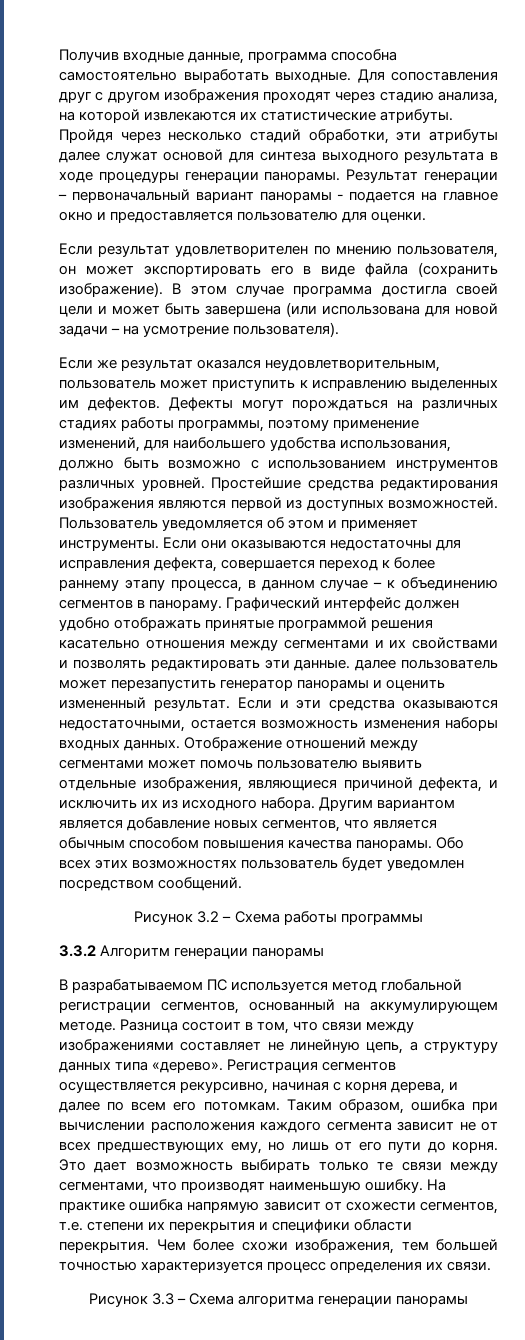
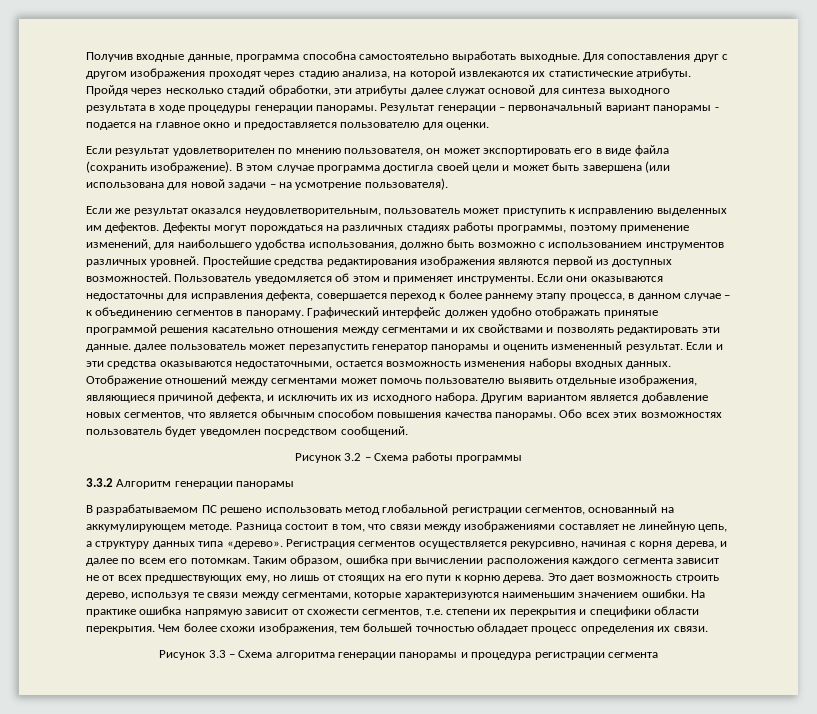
- В разрабатываемом ПС используется метод глобальной регистрации сегментов, основанный на аккумулирующем методе.
+ В разрабатываемом ПС решено использовать метод глобальной регистрации сегментов, основанный на аккумулирующем методе.
- Таким образом, ошибка при вычислении расположения каждого сегмента зависит не от всех предшествующих ему, но лишь от его пути до корня. Это дает возможность выбирать только те связи между сегментами, что производят наименьшую ошибку.
+ Таким образом, ошибка при вычислении расположения каждого сегмента зависит не от всех предшествующих ему, но лишь от стоящих на его пути к корню дерева. Это дает возможность строить дерево, используя те связи между сегментами, которые характеризуются наименьшим значением ошибки.
- Чем более схожи изображения, тем большей точностью характеризуется процесс определения их связи.
+ Чем более схожи изображения, тем большей точностью обладает процесс определения их связи.
- Рисунок 3.3 – Схема алгоритма генерации панорамы
+ Рисунок 3.3 – Схема алгоритма генерации панорамы и процедура регистрации сегмента

